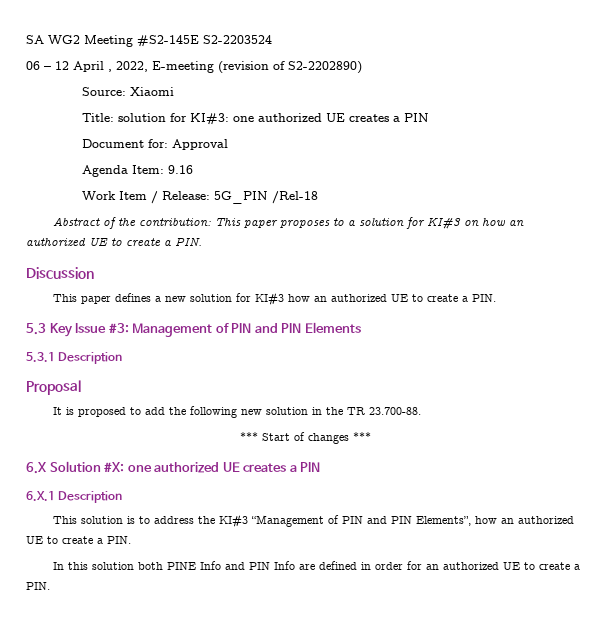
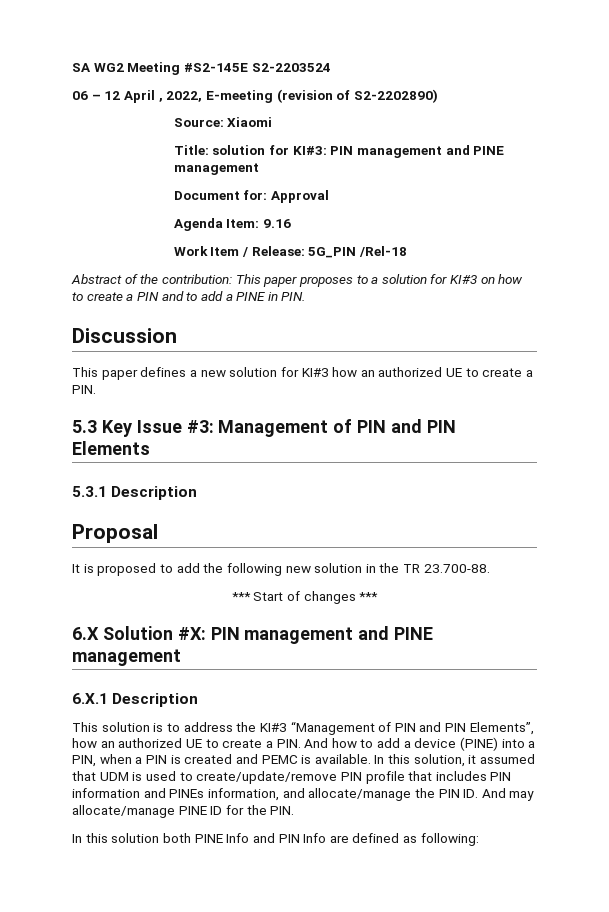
- Title: solution for KI#3: one authorized UE creates a PIN
+ Title: solution for KI#3: PIN management and PINE management
- Abstract of the contribution: This paper proposes to a solution for KI#3 on how an authorized UE to create a PIN.
+ Abstract of the contribution: This paper proposes to a solution for KI#3 on how to create a PIN and to add a PINE in PIN.
- 6.X Solution #X: one authorized UE creates a PIN
+ 6.X Solution #X: PIN management and PINE management
- This solution is to address the KI#3 “Management of PIN and PIN Elements”, how an authorized UE to create a PIN.
+ This solution is to address the KI#3 “Management of PIN and PIN Elements”, how an authorized UE to create a PIN. And how to add a device (PINE) into a PIN, when a PIN is created and PEMC is available. In this solution, it assumed that UDM is used to create/update/remove PIN profile that includes PIN information and PINEs information, and allocate/manage the PIN ID. And may allocate/manage PINE ID for the PIN.
- In this solution both PINE Info and PIN Info are defined in order for an authorized UE to create a PIN.
+ In this solution both PINE Info and PIN Info are defined as following:

